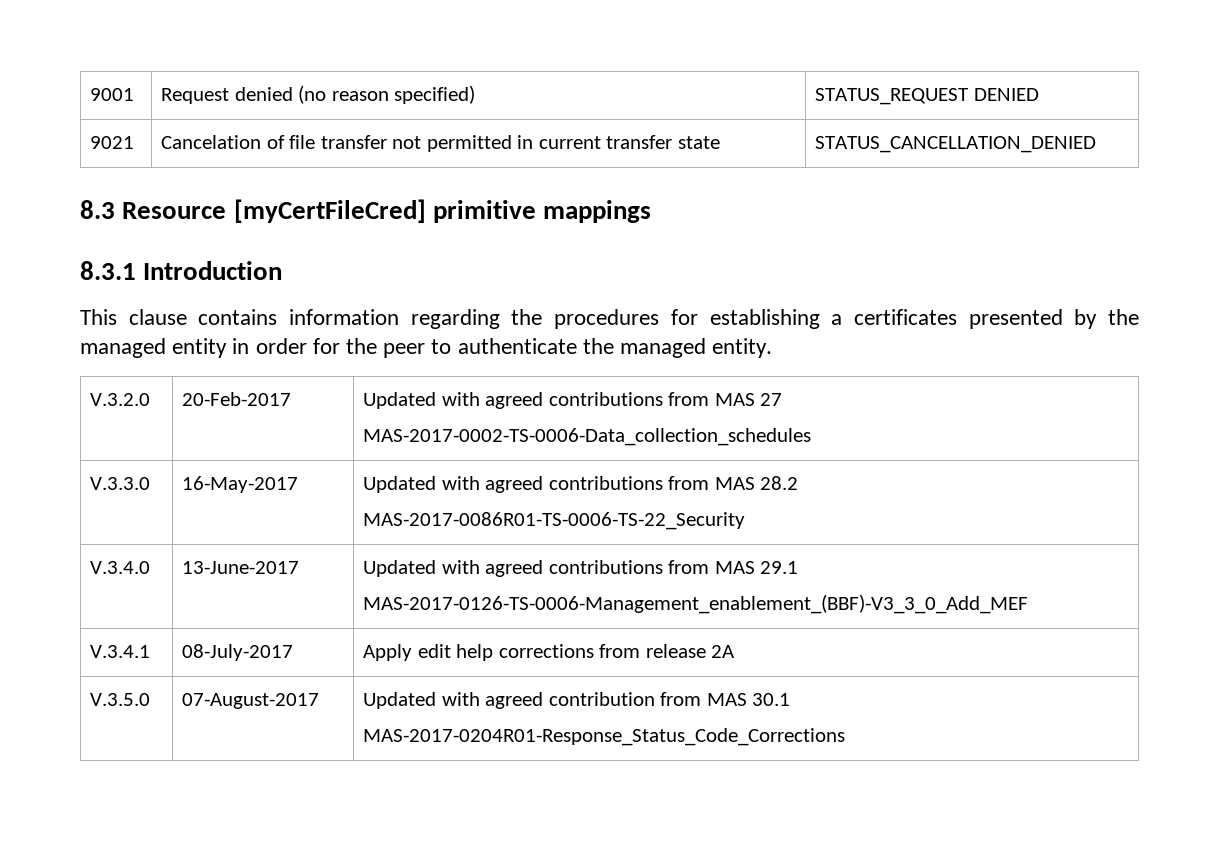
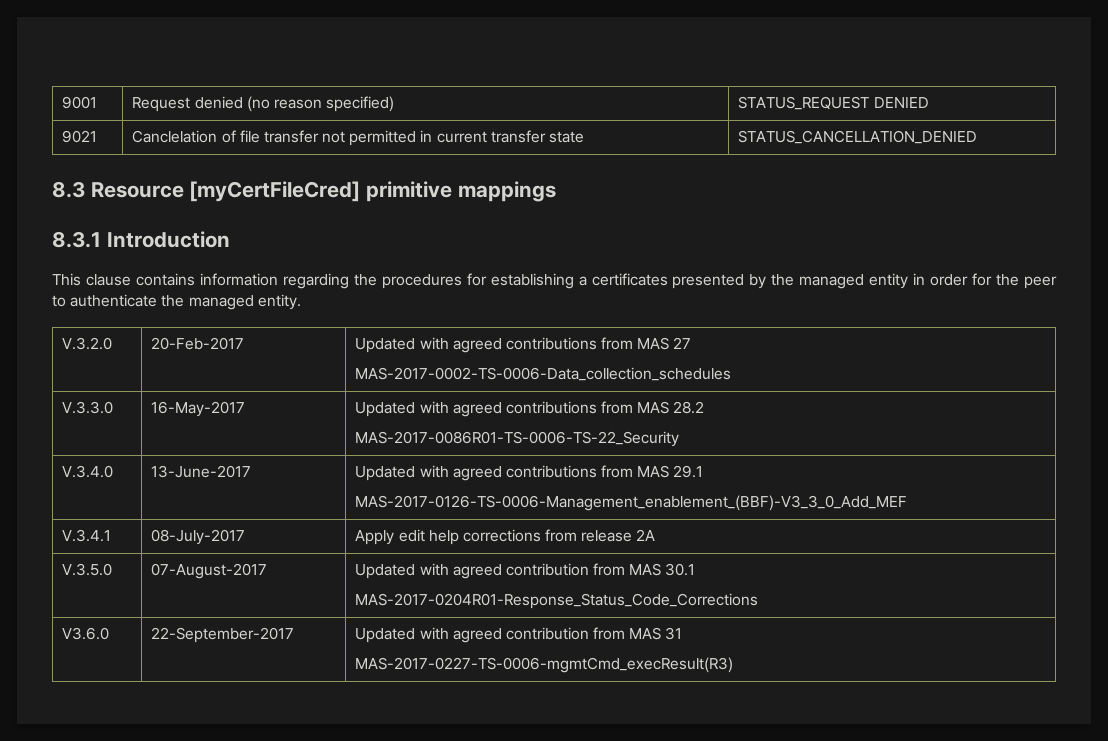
- 9021 | Cancelation of file transfer not permitted in current transfer state | STATUS_CANCELLATION_DENIED
+ 9021 | Canclelation of file transfer not permitted in current transfer state | STATUS_CANCELLATION_DENIED
+ V3.6.0 | 22-September-2017 | Updated with agreed contribution from MAS 31
+ MAS-2017-0227-TS-0006-mgmtCmd_execResult(R3)

